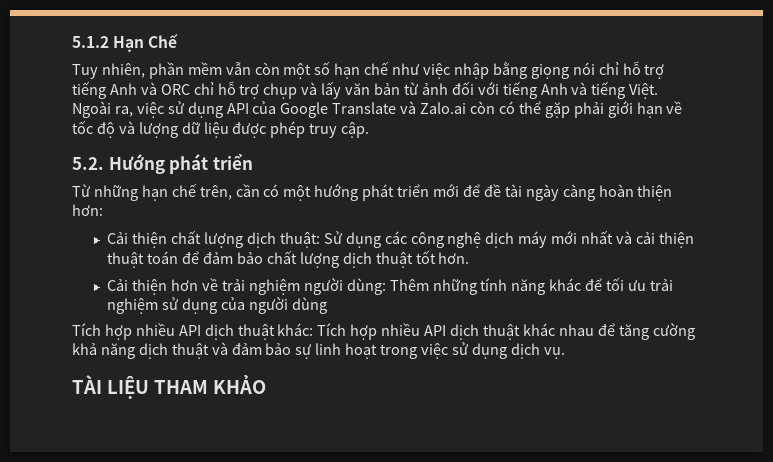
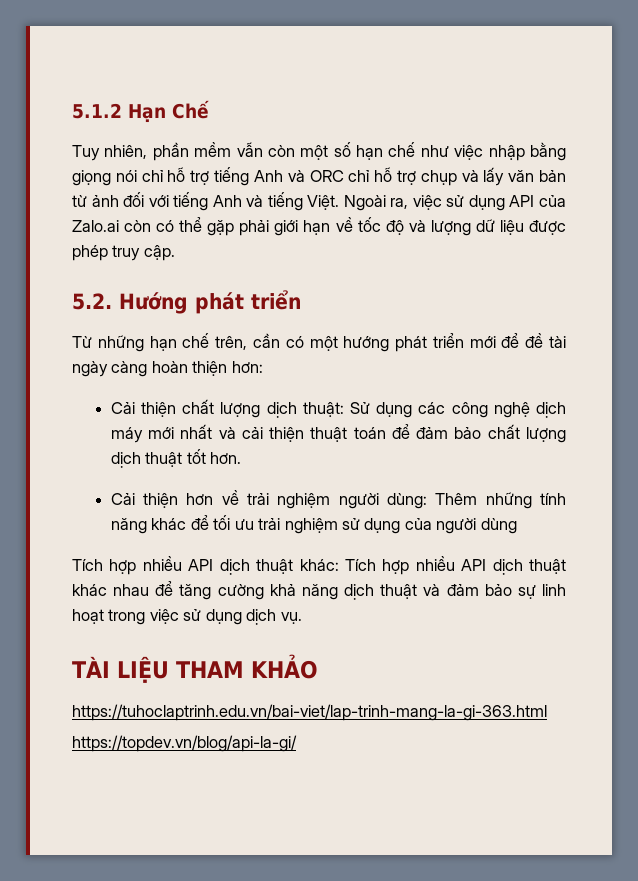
- Ngoài ra, việc sử dụng API của Google Translate và Zalo.ai còn có thể gặp phải giới hạn về tốc độ và lượng dữ liệu được phép truy cập.
+ Ngoài ra, việc sử dụng API của Zalo.ai còn có thể gặp phải giới hạn về tốc độ và lượng dữ liệu được phép truy cập.
+ https://tuhoclaptrinh.edu.vn/bai-viet/lap-trinh-mang-la-gi-363.html
+ https://topdev.vn/blog/api-la-gi/

